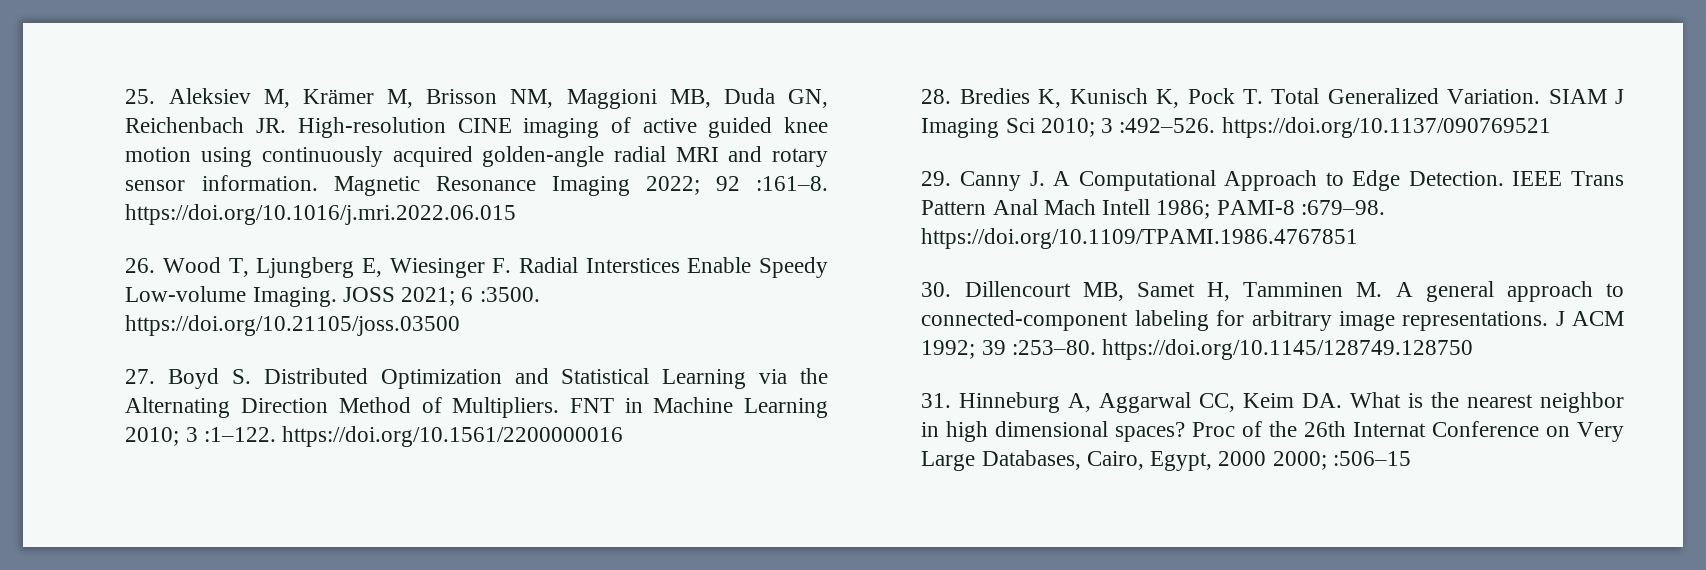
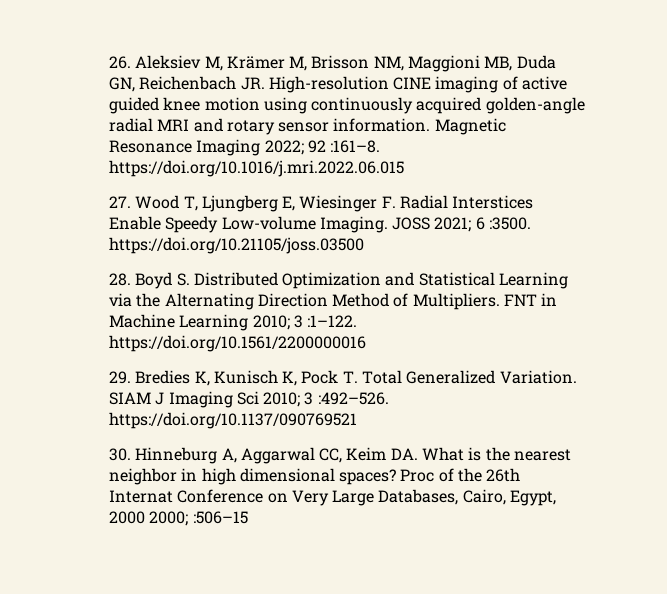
- 25. Aleksiev M, Krämer M, Brisson NM, Maggioni MB, Duda GN, Reichenbach JR. High-resolution CINE imaging of active guided knee motion using continuously acquired golden-angle radial MRI and rotary sensor information.
+ 26. Aleksiev M, Krämer M, Brisson NM, Maggioni MB, Duda GN, Reichenbach JR. High-resolution CINE imaging of active guided knee motion using continuously acquired golden-angle radial MRI and rotary sensor information.
- 26. Wood T, Ljungberg E, Wiesinger F. Radial Interstices Enable Speedy Low-volume Imaging.
+ 27. Wood T, Ljungberg E, Wiesinger F. Radial Interstices Enable Speedy Low-volume Imaging.
- 27. Boyd S. Distributed Optimization and Statistical Learning via the Alternating Direction Method of Multipliers.
+ 28. Boyd S. Distributed Optimization and Statistical Learning via the Alternating Direction Method of Multipliers.
- 28. Bredies K, Kunisch K, Pock T. Total Generalized Variation.
+ 29. Bredies K, Kunisch K, Pock T. Total Generalized Variation.
- 29. Canny J. A Computational Approach to Edge Detection. IEEE Trans Pattern Anal Mach Intell 1986; PAMI-8 :679–98. https://doi.org/10.1109/TPAMI.1986.4767851
- 30. Dillencourt MB, Samet H, Tamminen M. A general approach to connected-component labeling for arbitrary image representations. J ACM 1992; 39 :253–80. https://doi.org/10.1145/128749.128750
- 31. Hinneburg A, Aggarwal CC, Keim DA. What is the nearest neighbor in high dimensional spaces?
+ 30. Hinneburg A, Aggarwal CC, Keim DA. What is the nearest neighbor in high dimensional spaces?

